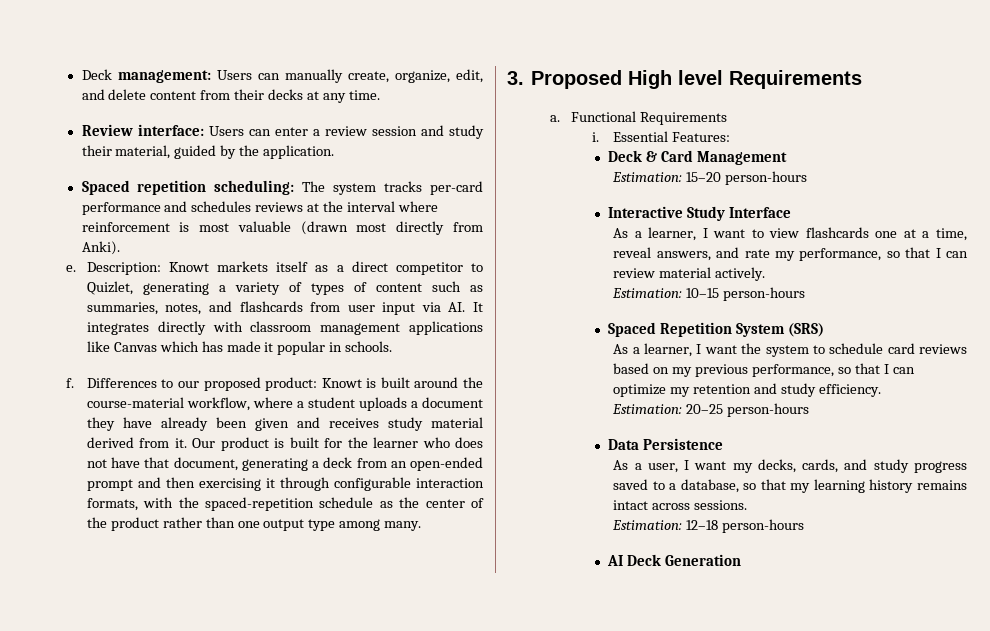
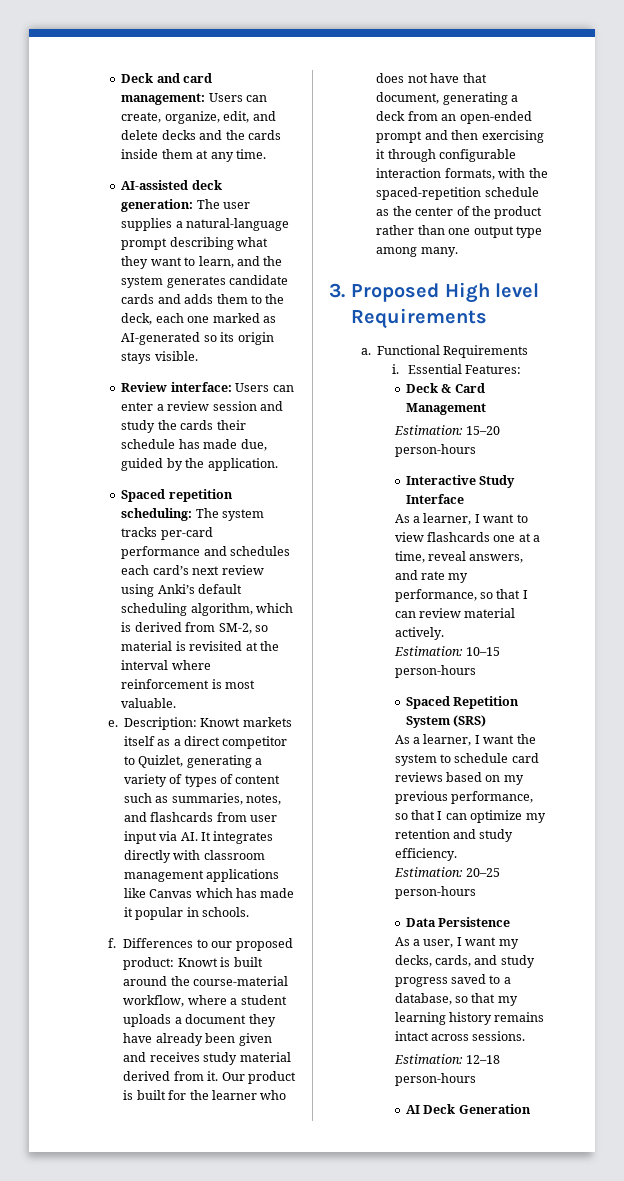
- Deck management: Users can manually create, organize, edit, and delete content from their decks at any time.
+ Deck and card management: Users can create, organize, edit, and delete decks and the cards inside them at any time.
+ AI-assisted deck generation: The user supplies a natural-language prompt describing what they want to learn, and the system generates candidate cards and adds them to the deck, each one marked as AI-generated so its origin stays visible.
- Review interface: Users can enter a review session and study their material, guided by the application.
+ Review interface: Users can enter a review session and study the cards their schedule has made due, guided by the application.
- Spaced repetition scheduling: The system tracks per-card performance and schedules reviews at the interval where reinforcement is most valuable (drawn most directly from Anki).
+ Spaced repetition scheduling: The system tracks per-card performance and schedules each card’s next review using Anki’s default scheduling algorithm, which is derived from SM-2, so material is revisited at the interval where reinforcement is most valuable.

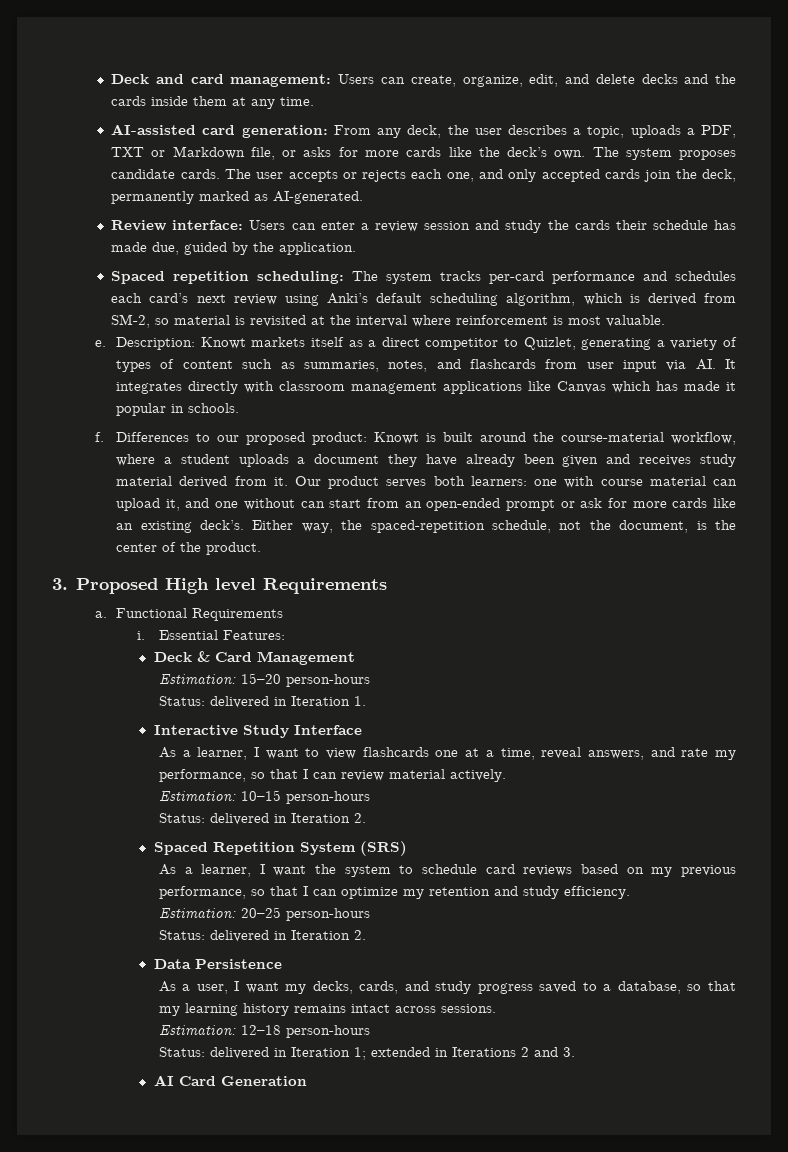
- AI-assisted deck generation: The user supplies a natural-language prompt describing what they want to learn, and the system generates candidate cards and adds them to the deck, each one marked as AI-generated so its origin stays visible.
+ AI-assisted card generation: From any deck, the user describes a topic, uploads a PDF, TXT or Markdown file, or asks for more cards like the deck’s own. The system proposes candidate cards. The user accepts or rejects each one, and only accepted cards join the deck, permanently marked as AI-generated.
- Our product is built for the learner who does not have that document, generating a deck from an open-ended prompt and then exercising it through configurable interaction formats, with the spaced-repetition schedule as the center of the product rather than one output type among many.
+ Our product serves both learners: one with course material can upload it, and one without can start from an open-ended prompt or ask for more cards like an existing deck’s. Either way, the spaced-repetition schedule, not the document, is the center of the product.
+ Status: delivered in Iteration 1.
  Estimation: 10–15 person-hours
+ Status: delivered in Iteration 2.
  Estimation: 20–25 person-hours
+ Status: delivered in Iteration 2.
+ Status: delivered in Iteration 1; extended in Iterations 2 and 3.
- AI Deck Generation
+ AI Card Generation

